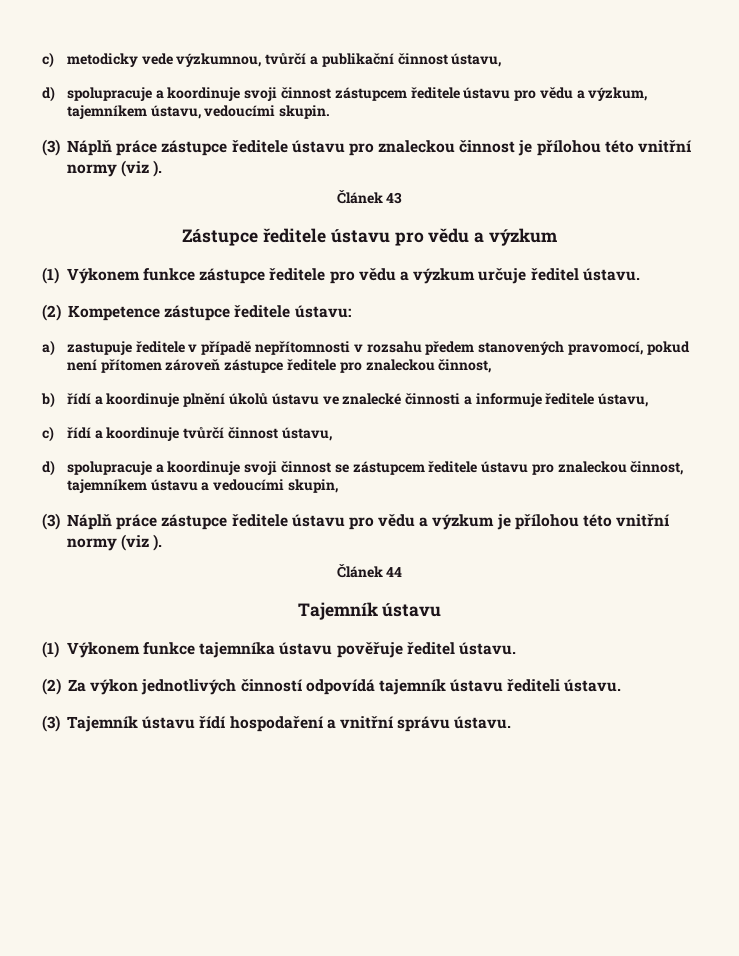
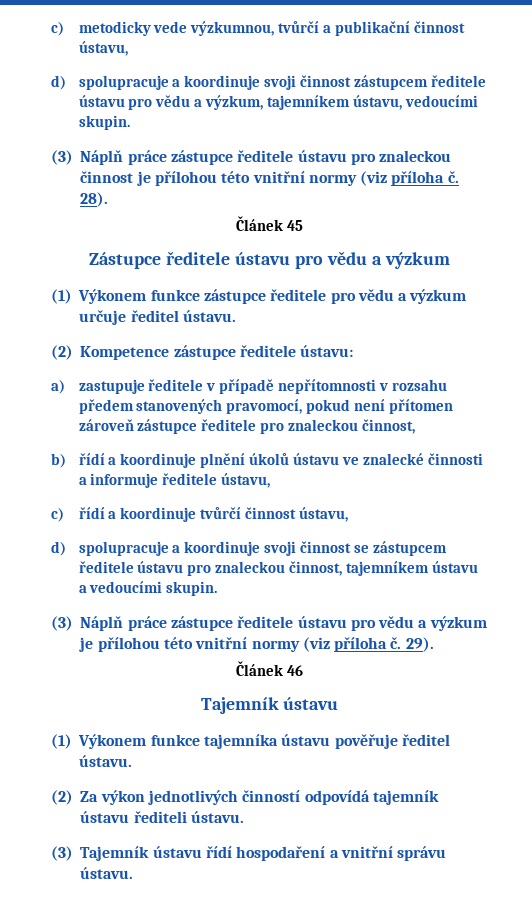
- (3) Náplň práce zástupce ředitele ústavu pro znaleckou činnost je přílohou této vnitřní normy (viz ).
- Článek 43
+ (3) Náplň práce zástupce ředitele ústavu pro znaleckou činnost je přílohou této vnitřní normy (viz příloha č. 28).
+ Článek 45
- d) spolupracuje a koordinuje svoji činnost se zástupcem ředitele ústavu pro znaleckou činnost, tajemníkem ústavu a vedoucími skupin,
+ d) spolupracuje a koordinuje svoji činnost se zástupcem ředitele ústavu pro znaleckou činnost, tajemníkem ústavu a vedoucími skupin.
- (3) Náplň práce zástupce ředitele ústavu pro vědu a výzkum je přílohou této vnitřní normy (viz ).
- Článek 44
+ (3) Náplň práce zástupce ředitele ústavu pro vědu a výzkum je přílohou této vnitřní normy (viz příloha č. 29).
+ Článek 46

